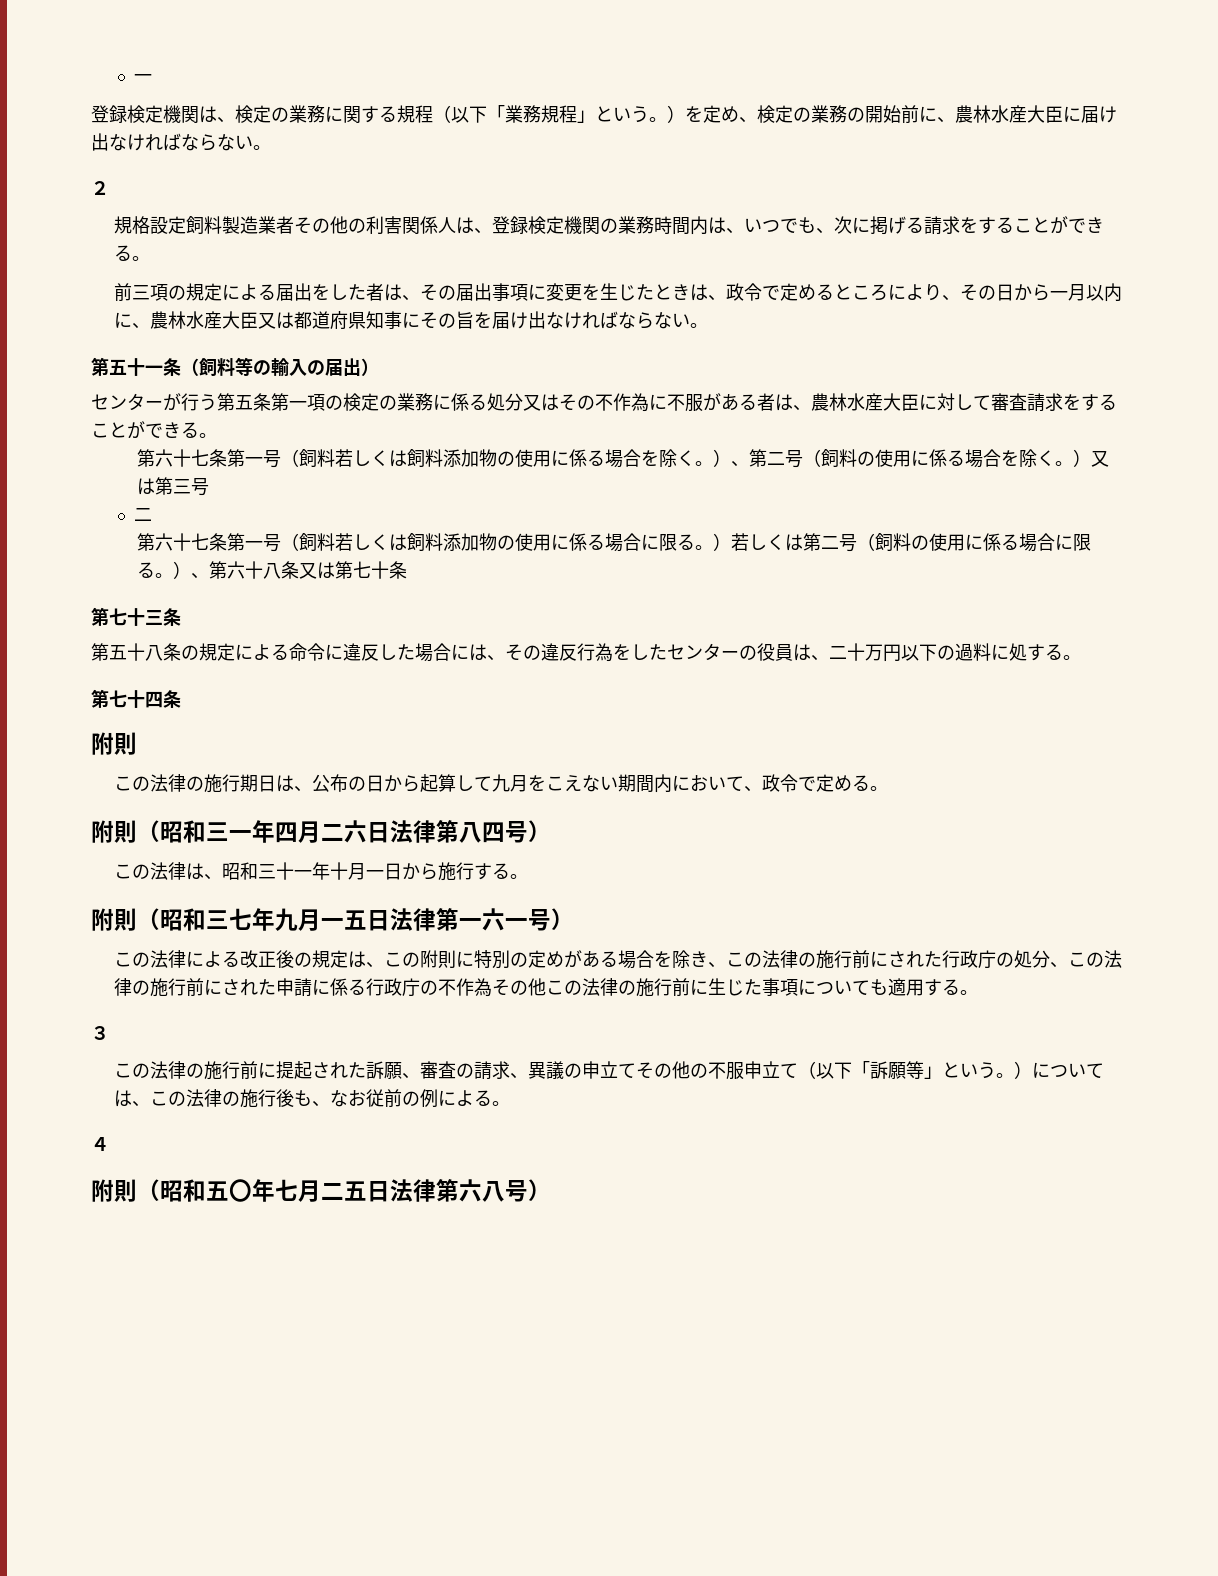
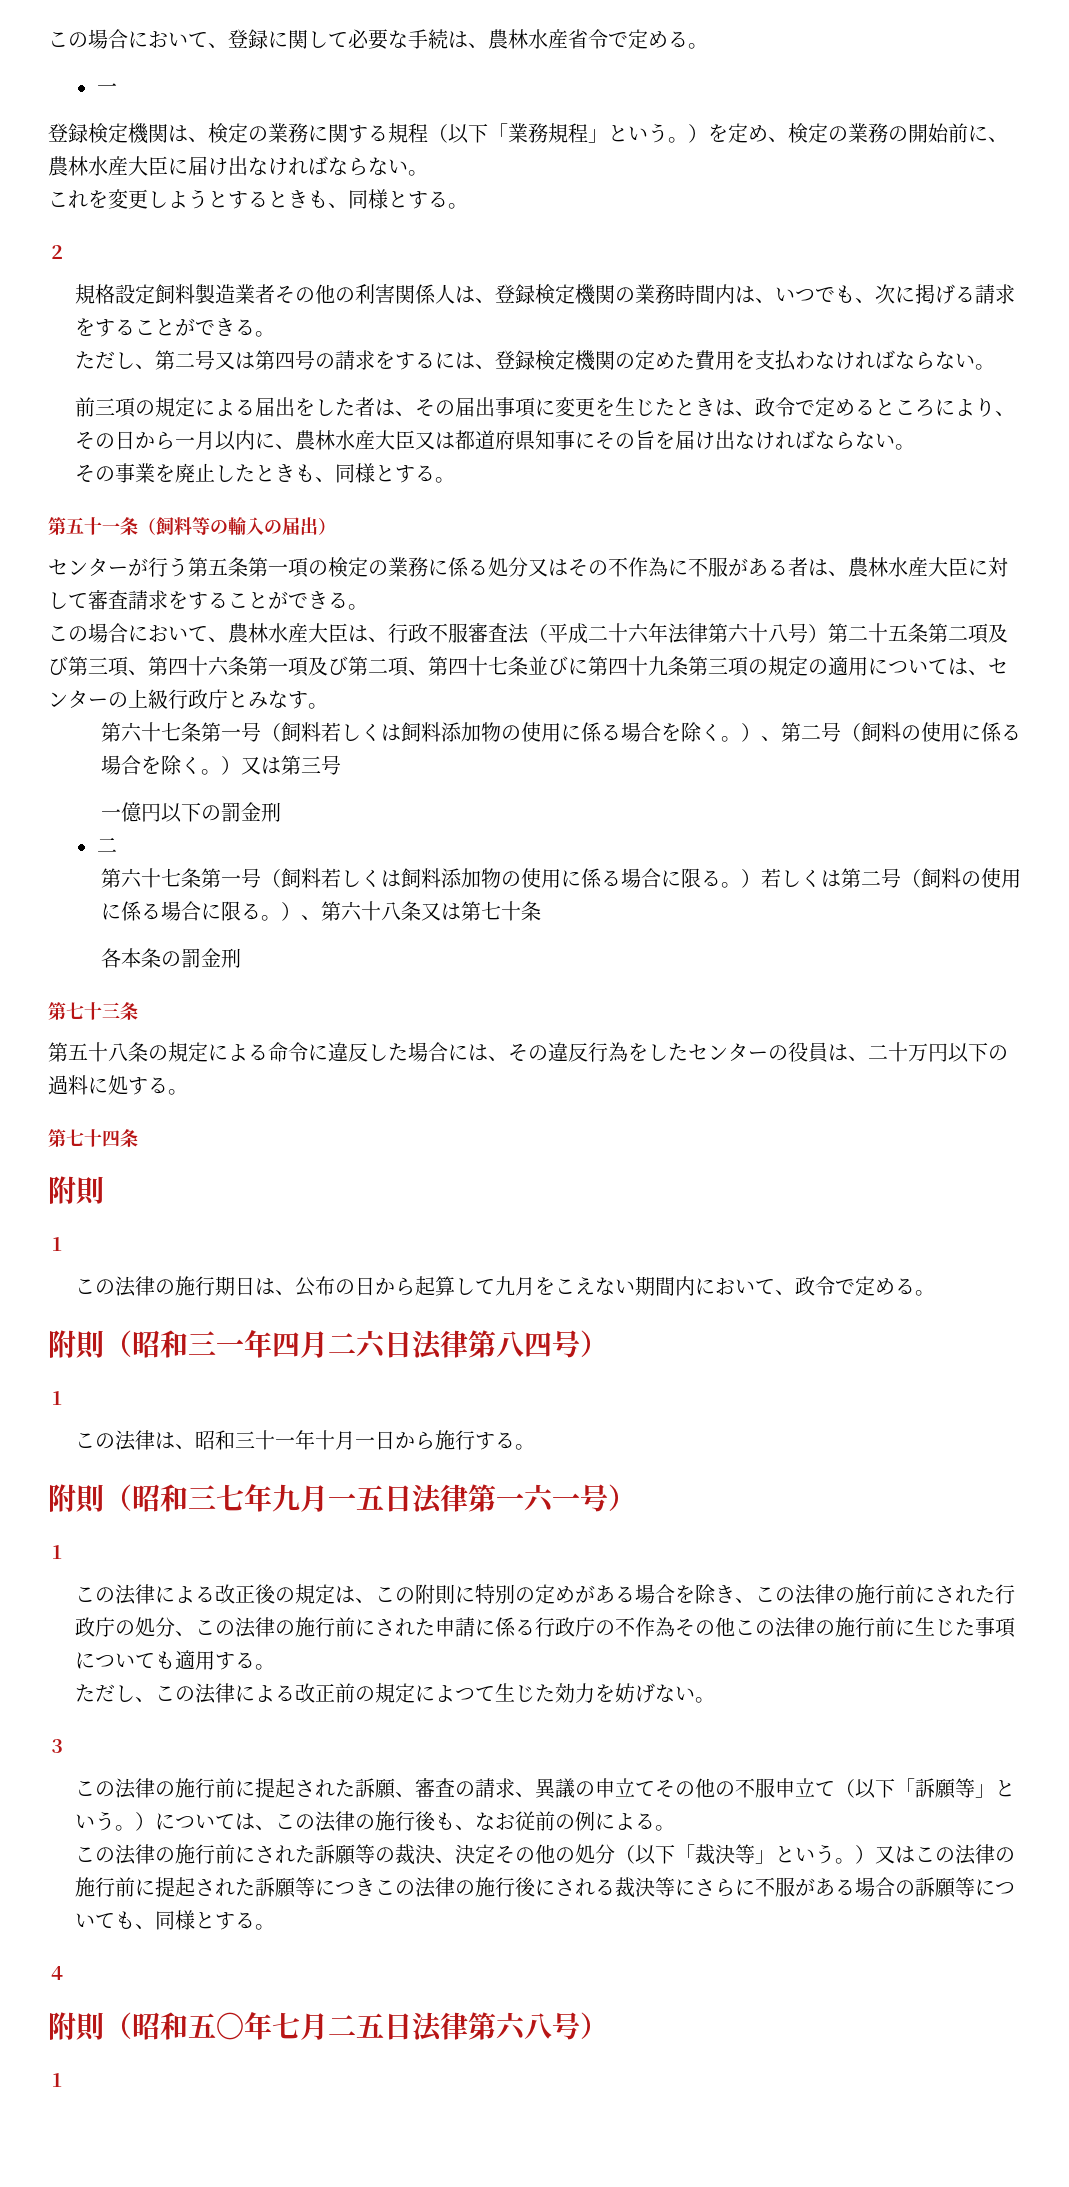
+ この場合において、登録に関して必要な手続は、農林水産省令で定める。
+ これを変更しようとするときも、同様とする。
+ ただし、第二号又は第四号の請求をするには、登録検定機関の定めた費用を支払わなければならない。
+ その事業を廃止したときも、同様とする。
+ この場合において、農林水産大臣は、行政不服審査法（平成二十六年法律第六十八号）第二十五条第二項及び第三項、第四十六条第一項及び第二項、第四十七条並びに第四十九条第三項の規定の適用については、センターの上級行政庁とみなす。
+ 一億円以下の罰金刑
+ 各本条の罰金刑
  第七十四条
  附則
+ １
  附則（昭和三一年四月二六日法律第八四号）
+ １
  附則（昭和三七年九月一五日法律第一六一号）
+ １
+ ただし、この法律による改正前の規定によつて生じた効力を妨げない。
+ この法律の施行前にされた訴願等の裁決、決定その他の処分（以下「裁決等」という。）又はこの法律の施行前に提起された訴願等につきこの法律の施行後にされる裁決等にさらに不服がある場合の訴願等についても、同様とする。
  附則（昭和五〇年七月二五日法律第六八号）
+ １

